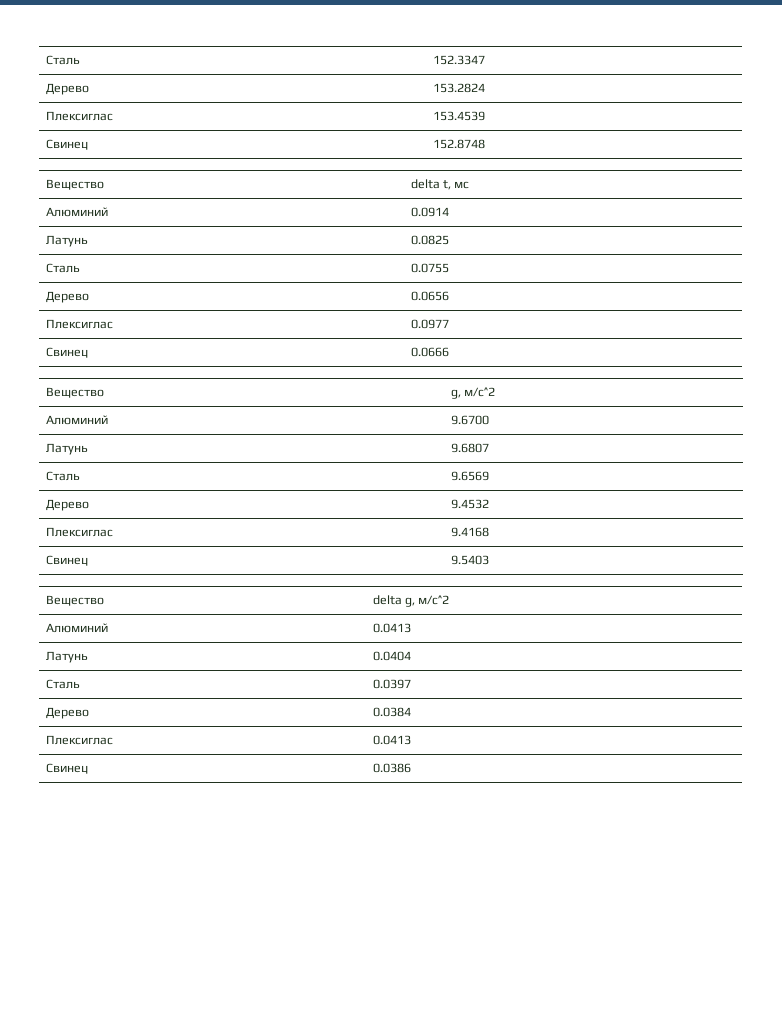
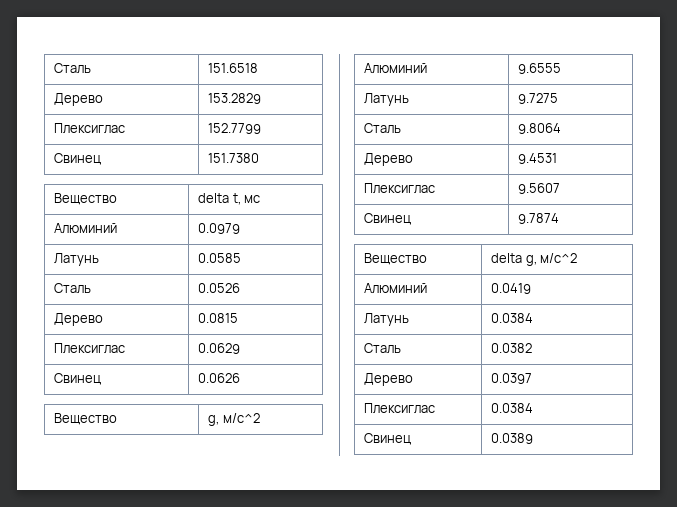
- Сталь | 152.3347
- Дерево | 153.2824
- Плексиглас | 153.4539
- Свинец | 152.8748
+ Сталь | 151.6518
+ Дерево | 153.2829
+ Плексиглас | 152.7799
+ Свинец | 151.7380
- Алюминий | 0.0914
- Латунь | 0.0825
- Сталь | 0.0755
- Дерево | 0.0656
- Плексиглас | 0.0977
- Свинец | 0.0666
+ Алюминий | 0.0979
+ Латунь | 0.0585
+ Сталь | 0.0526
+ Дерево | 0.0815
+ Плексиглас | 0.0629
+ Свинец | 0.0626
- Алюминий | 9.6700
- Латунь | 9.6807
- Сталь | 9.6569
- Дерево | 9.4532
- Плексиглас | 9.4168
- Свинец | 9.5403
+ Алюминий | 9.6555
+ Латунь | 9.7275
+ Сталь | 9.8064
+ Дерево | 9.4531
+ Плексиглас | 9.5607
+ Свинец | 9.7874
- Алюминий | 0.0413
- Латунь | 0.0404
- Сталь | 0.0397
- Дерево | 0.0384
- Плексиглас | 0.0413
- Свинец | 0.0386
+ Алюминий | 0.0419
+ Латунь | 0.0384
+ Сталь | 0.0382
+ Дерево | 0.0397
+ Плексиглас | 0.0384
+ Свинец | 0.0389

